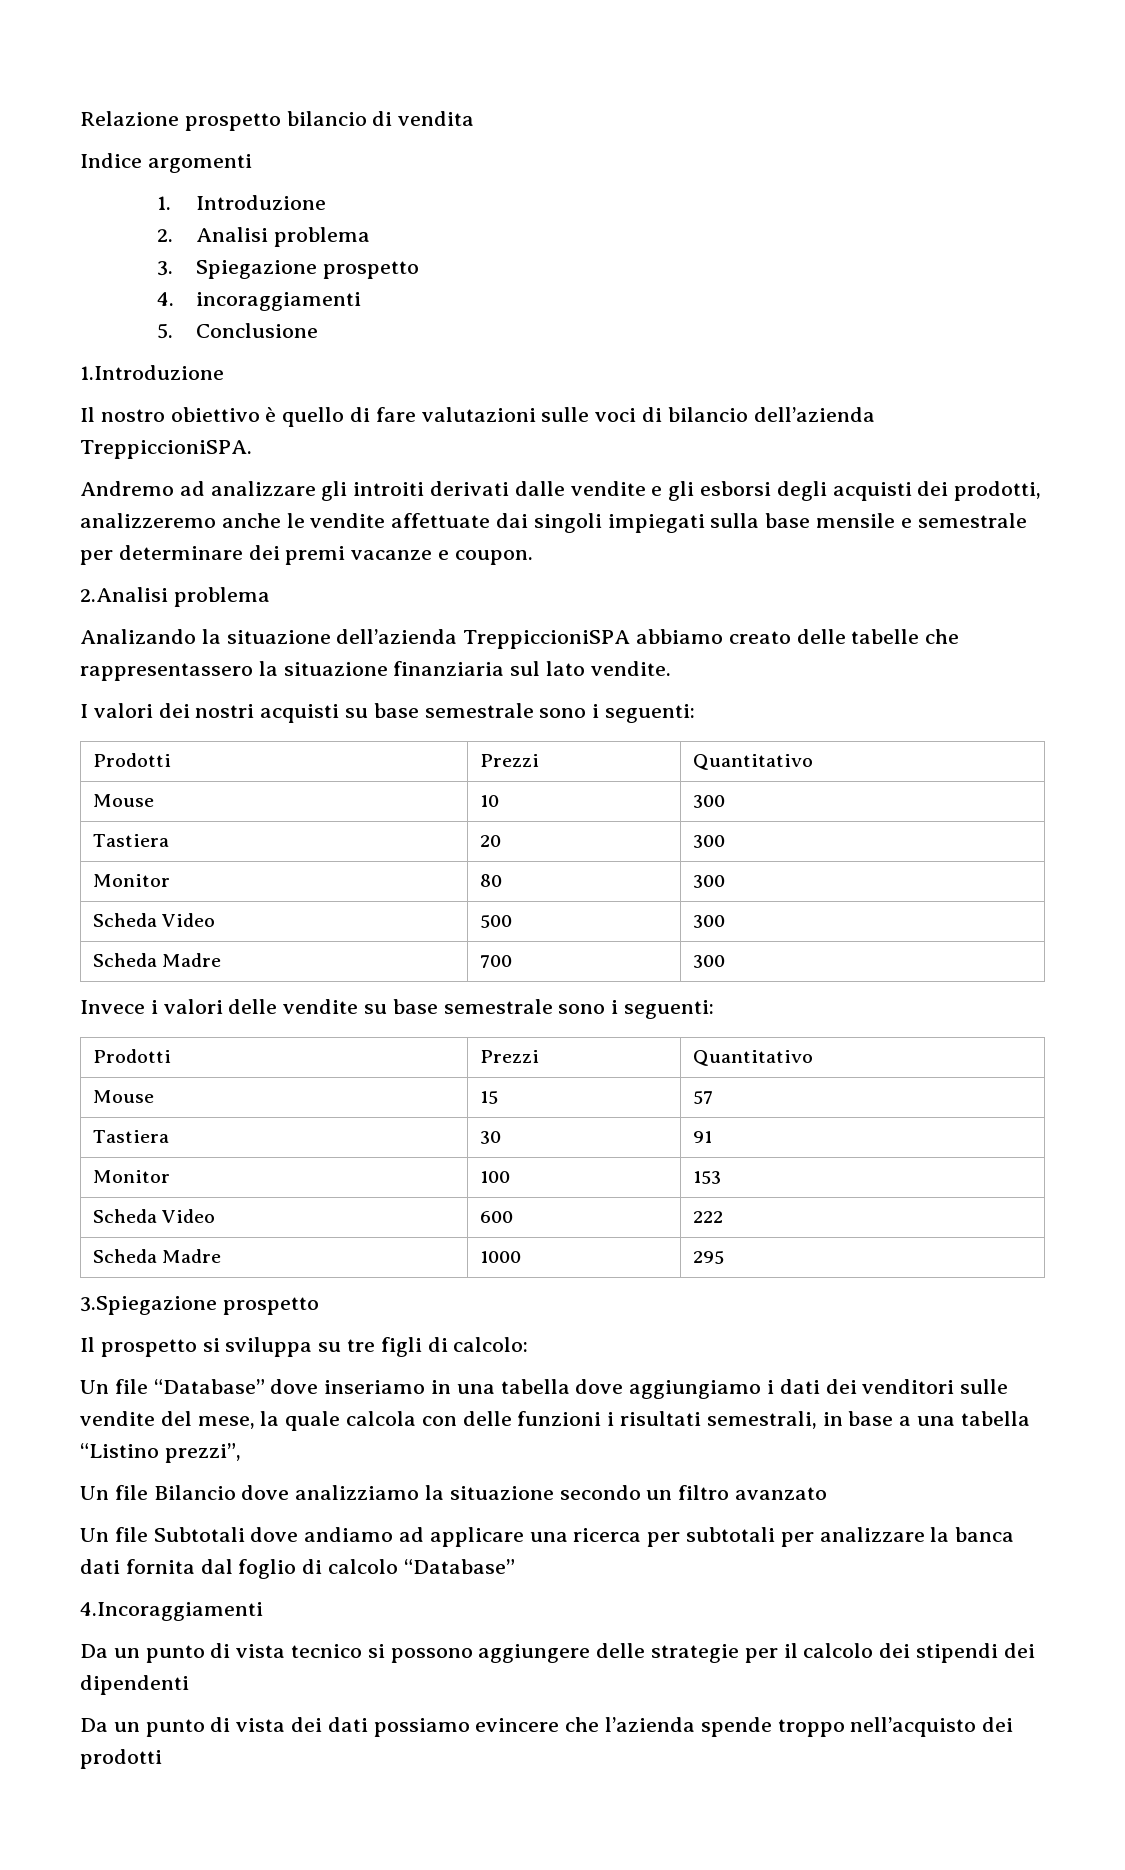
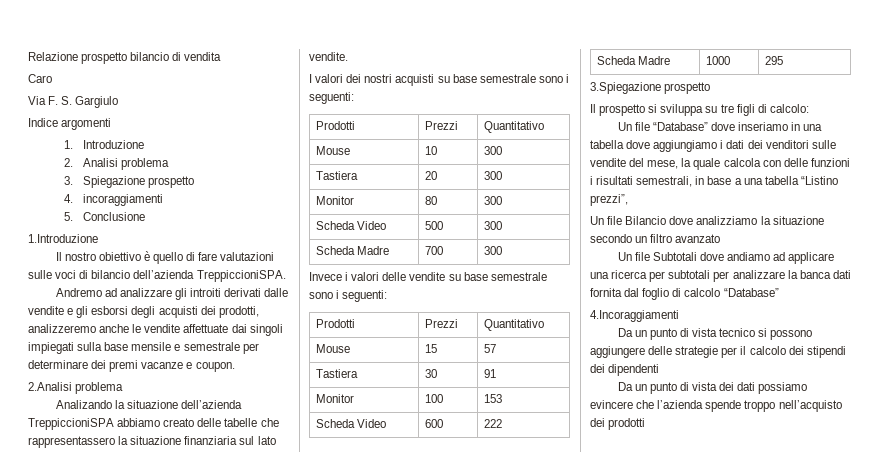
+ Caro
+ Via F. S. Gargiulo

